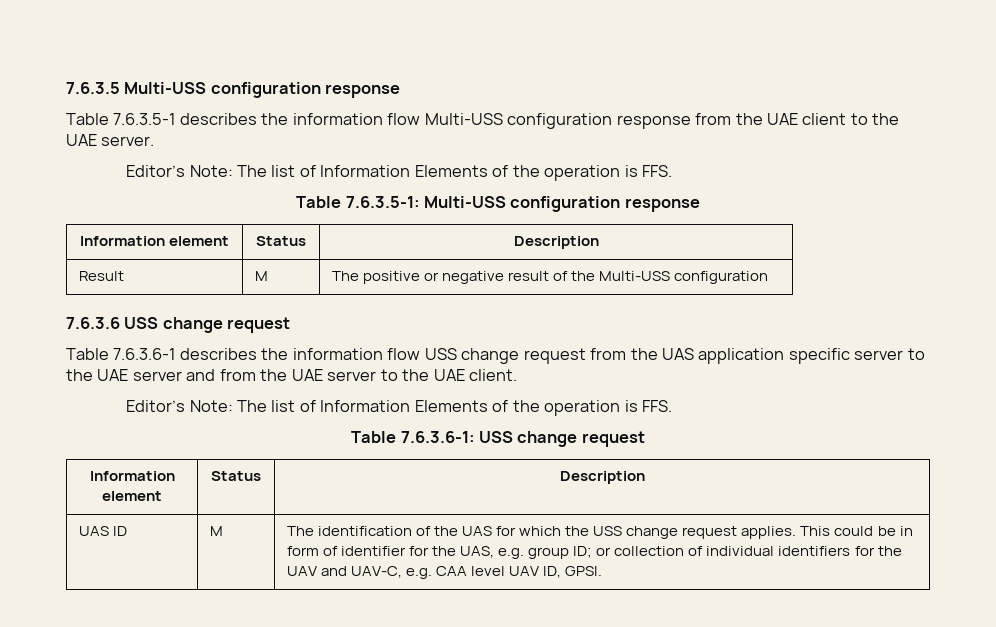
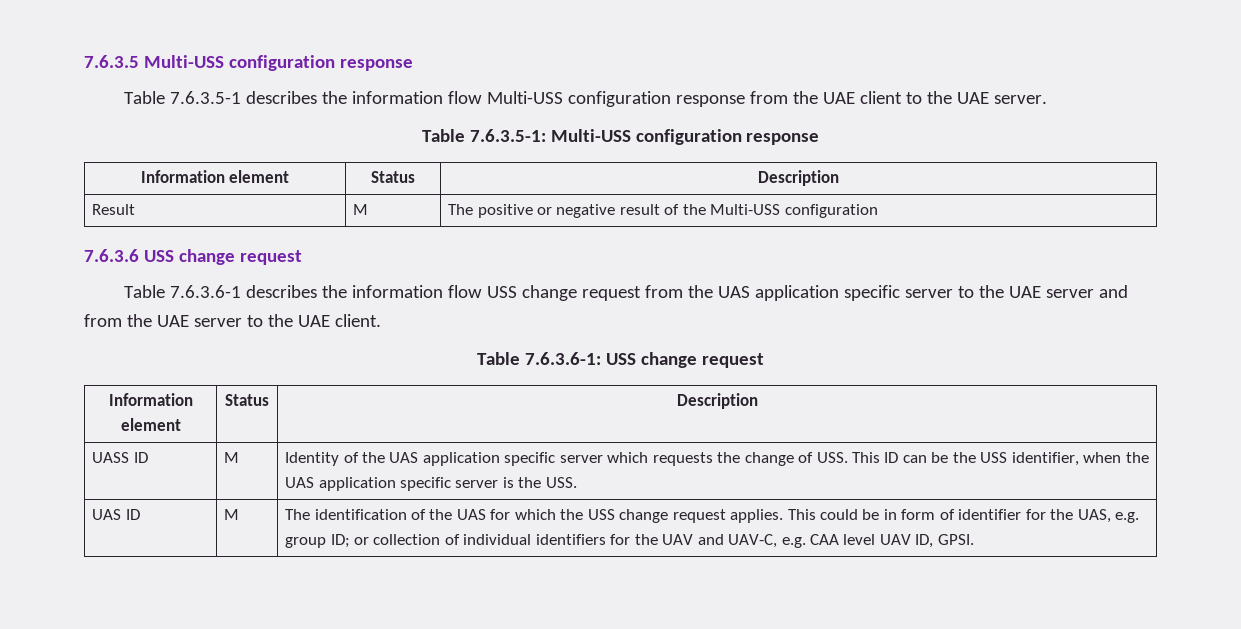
  Table 7.6.3.5-1 describes the information flow Multi-USS configuration response from the UAE client to the UAE server.
- Editor’s Note: The list of Information Elements of the operation is FFS.
  Table 7.6.3.6-1 describes the information flow USS change request from the UAS application specific server to the UAE server and from the UAE server to the UAE client.
- Editor’s Note: The list of Information Elements of the operation is FFS.
+ UASS ID | M | Identity of the UAS application specific server which requests the change of USS. This ID can be the USS identifier, when the UAS application specific server is the USS.

